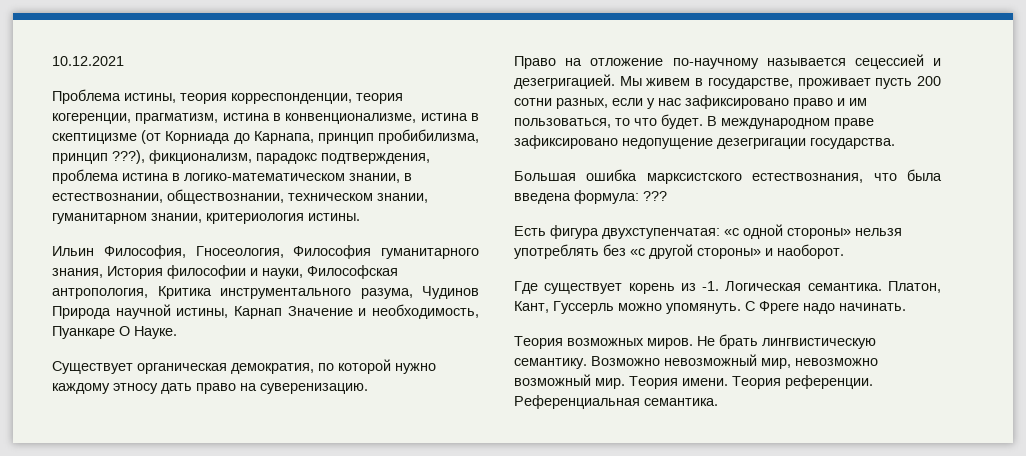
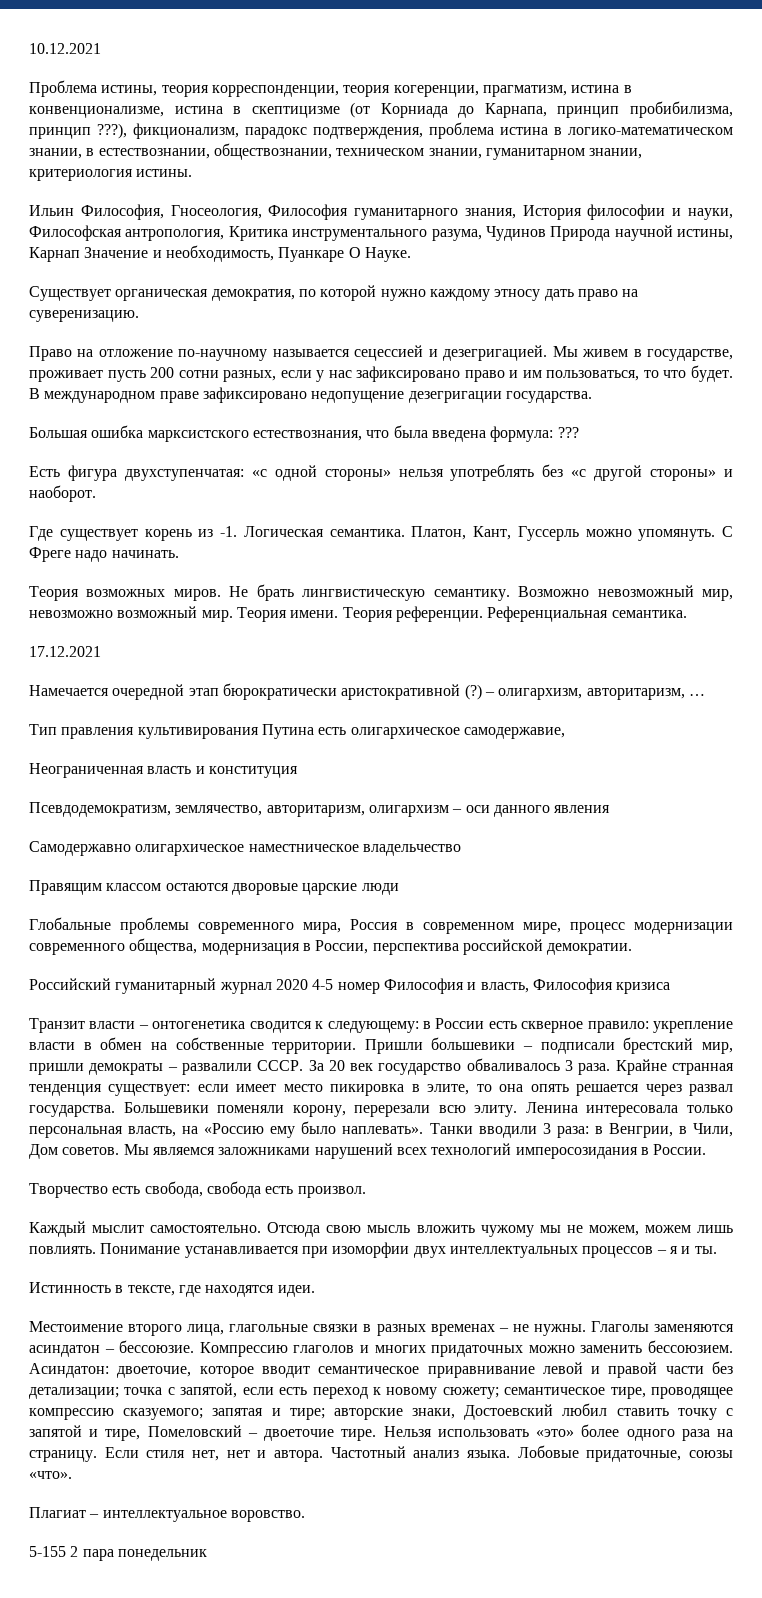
+ 17.12.2021
+ Намечается очередной этап бюрократически аристокративной (?) – олигархизм, авторитаризм, …
+ Тип правления культивирования Путина есть олигархическое самодержавие,
+ Неограниченная власть и конституция
+ Псевдодемократизм, землячество, авторитаризм, олигархизм – оси данного явления
+ Самодержавно олигархическое наместническое владельчество
+ Правящим классом остаются дворовые царские люди
+ Глобальные проблемы современного мира, Россия в современном мире, процесс модернизации современного общества, модернизация в России, перспектива российской демократии.
+ Российский гуманитарный журнал 2020 4-5 номер Философия и власть, Философия кризиса
+ Транзит власти – онтогенетика сводится к следующему: в России есть скверное правило: укрепление власти в обмен на собственные территории. Пришли большевики – подписали брестский мир, пришли демократы – развалили СССР. За 20 век государство обваливалось 3 раза. Крайне странная тенденция существует: если имеет место пикировка в элите, то она опять решается через развал государства. Большевики поменяли корону, перерезали всю элиту. Ленина интересовала только персональная власть, на «Россию ему было наплевать». Танки вводили 3 раза: в Венгрии, в Чили, Дом советов. Мы являемся заложниками нарушений всех технологий имперосозидания в России.
+ Творчество есть свобода, свобода есть произвол.
+ Каждый мыслит самостоятельно. Отсюда свою мысль вложить чужому мы не можем, можем лишь повлиять. Понимание устанавливается при изоморфии двух интеллектуальных процессов – я и ты.
+ Истинность в тексте, где находятся идеи.
+ Местоимение второго лица, глагольные связки в разных временах – не нужны. Глаголы заменяются асиндатон – бессоюзие. Компрессию глаголов и многих придаточных можно заменить бессоюзием. Асиндатон: двоеточие, которое вводит семантическое приравнивание левой и правой части без детализации; точка с запятой, если есть переход к новому сюжету; семантическое тире, проводящее компрессию сказуемого; запятая и тире; авторские знаки, Достоевский любил ставить точку с запятой и тире, Помеловский – двоеточие тире. Нельзя использовать «это» более одного раза на страницу. Если стиля нет, нет и автора. Частотный анализ языка. Лобовые придаточные, союзы «что».
+ Плагиат – интеллектуальное воровство.
+ 5-155 2 пара понедельник

